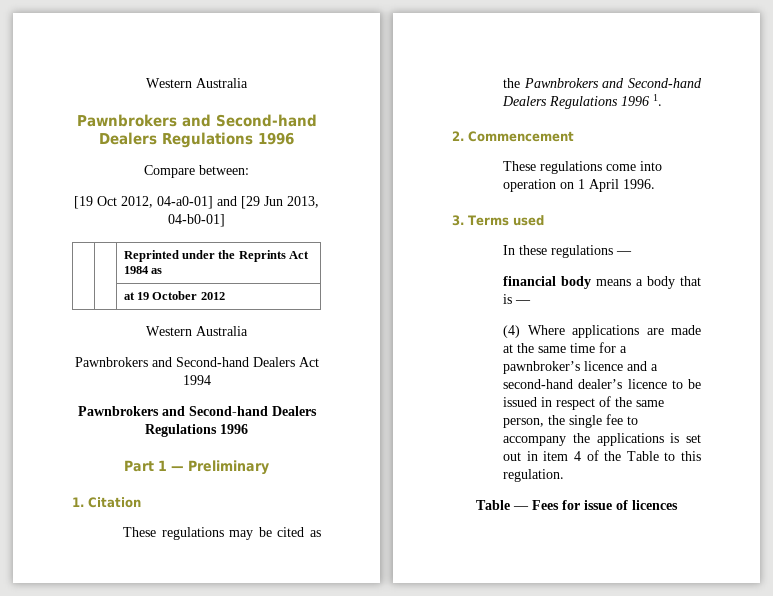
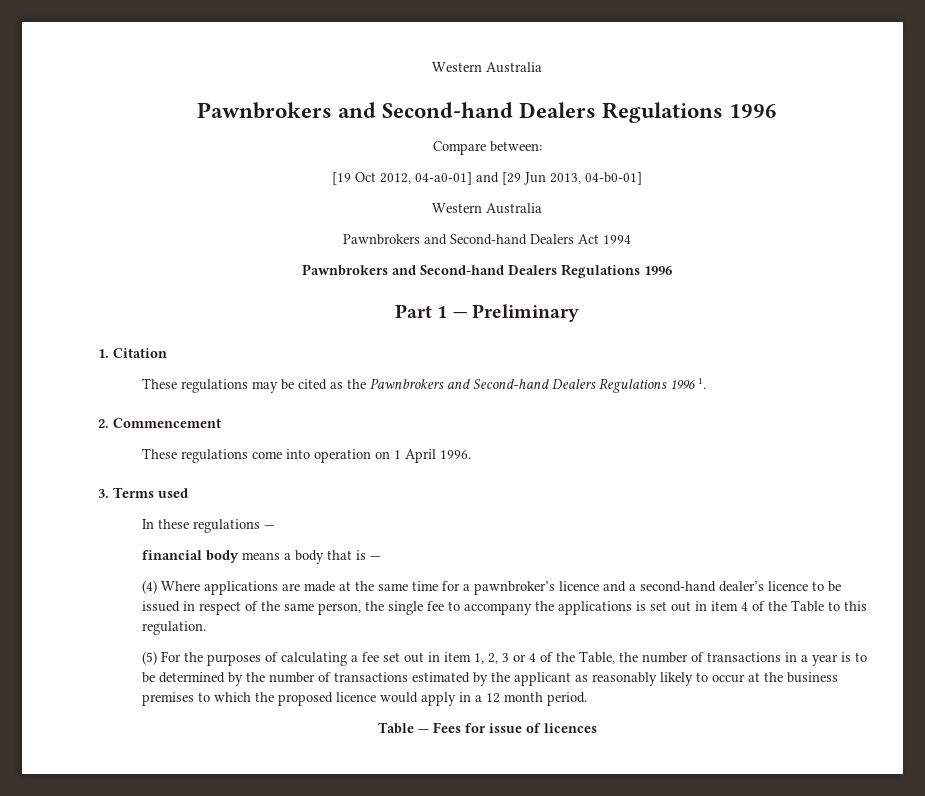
- | | Reprinted under the Reprints Act 1984 as
- | | at 19 October 2012
+ (5) For the purposes of calculating a fee set out in item 1, 2, 3 or 4 of the Table, the number of transactions in a year is to be determined by the number of transactions estimated by the applicant as reasonably likely to occur at the business premises to which the proposed licence would apply in a 12 month period.

